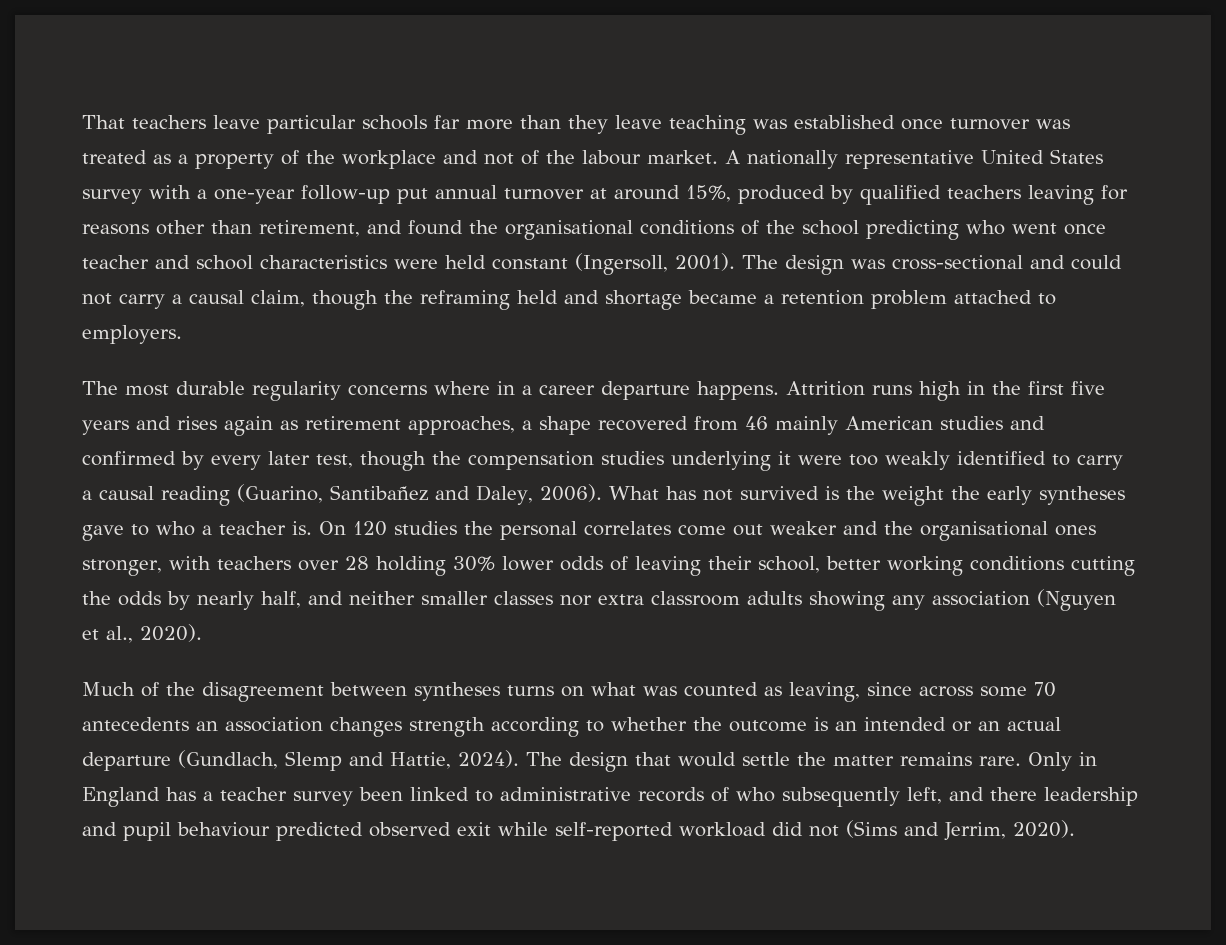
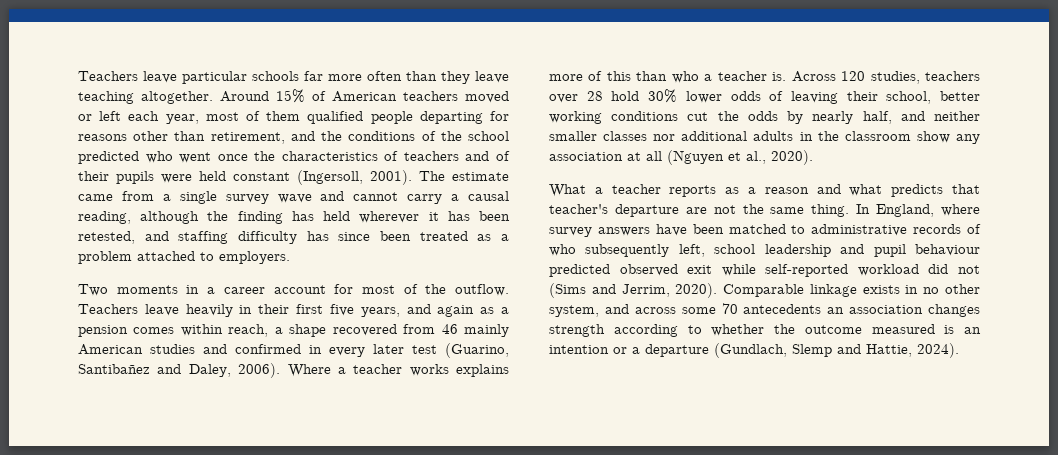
- That teachers leave particular schools far more than they leave teaching was established once turnover was treated as a property of the workplace and not of the labour market. A nationally representative United States survey with a one-year follow-up put annual turnover at around 15%, produced by qualified teachers leaving for reasons other than retirement, and found the organisational conditions of the school predicting who went once teacher and school characteristics were held constant (Ingersoll, 2001).
+ Teachers leave particular schools far more often than they leave teaching altogether. Around 15% of American teachers moved or left each year, most of them qualified people departing for reasons other than retirement, and the conditions of the school predicted who went once the characteristics of teachers and of their pupils were held constant (Ingersoll, 2001).
- The design was cross-sectional and could not carry a causal claim, though the reframing held and shortage became a retention problem attached to employers.
- The most durable regularity concerns where in a career departure happens. Attrition runs high in the first five years and rises again as retirement approaches, a shape recovered from 46 mainly American studies and confirmed by every later test, though the compensation studies underlying it were too weakly identified to carry a causal reading (Guarino, Santibañez and Daley, 2006).
+ The estimate came from a single survey wave and cannot carry a causal reading, although the finding has held wherever it has been retested, and staffing difficulty has since been treated as a problem attached to employers.
+ Two moments in a career account for most of the outflow. Teachers leave heavily in their first five years, and again as a pension comes within reach, a shape recovered from 46 mainly American studies and confirmed in every later test (Guarino, Santibañez and Daley, 2006).
- What has not survived is the weight the early syntheses gave to who a teacher is. On 120 studies the personal correlates come out weaker and the organisational ones stronger, with teachers over 28 holding 30% lower odds of leaving their school, better working conditions cutting the odds by nearly half, and neither smaller classes nor extra classroom adults showing any association (Nguyen et al., 2020).
- Much of the disagreement between syntheses turns on what was counted as leaving, since across some 70 antecedents an association changes strength according to whether the outcome is an intended or an actual departure (Gundlach, Slemp and Hattie, 2024). The design that would settle the matter remains rare. Only in England has a teacher survey been linked to administrative records of who subsequently left, and there leadership and pupil behaviour predicted observed exit while self-reported workload did not (Sims and Jerrim, 2020).
+ Where a teacher works explains more of this than who a teacher is. Across 120 studies, teachers over 28 hold 30% lower odds of leaving their school, better working conditions cut the odds by nearly half, and neither smaller classes nor additional adults in the classroom show any association at all (Nguyen et al., 2020).
+ What a teacher reports as a reason and what predicts that teacher's departure are not the same thing. In England, where survey answers have been matched to administrative records of who subsequently left, school leadership and pupil behaviour predicted observed exit while self-reported workload did not (Sims and Jerrim, 2020).
+ Comparable linkage exists in no other system, and across some 70 antecedents an association changes strength according to whether the outcome measured is an intention or a departure (Gundlach, Slemp and Hattie, 2024).

